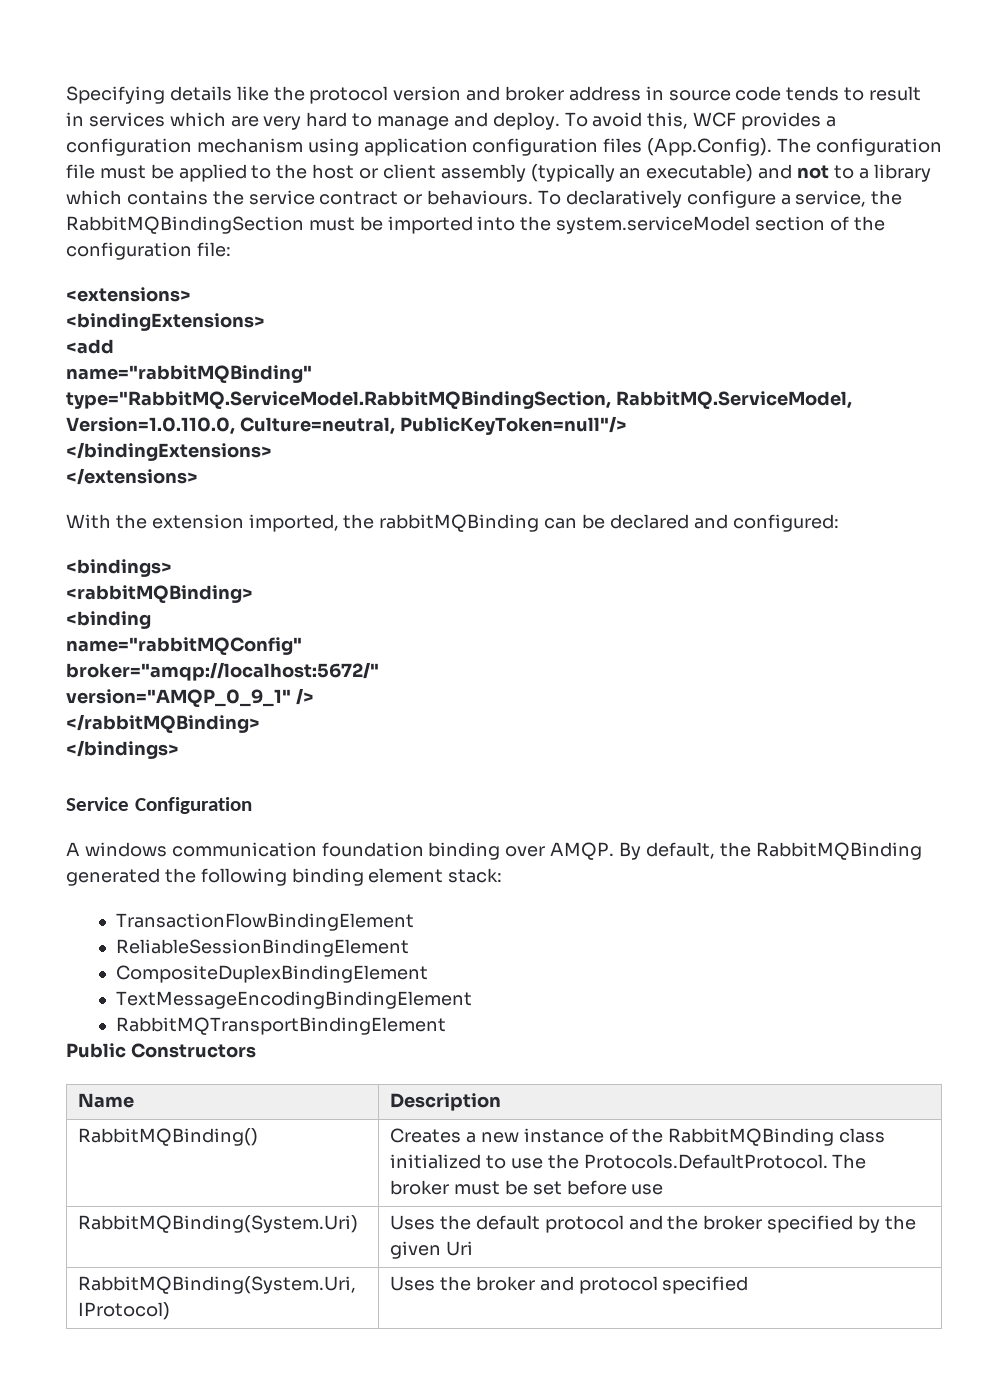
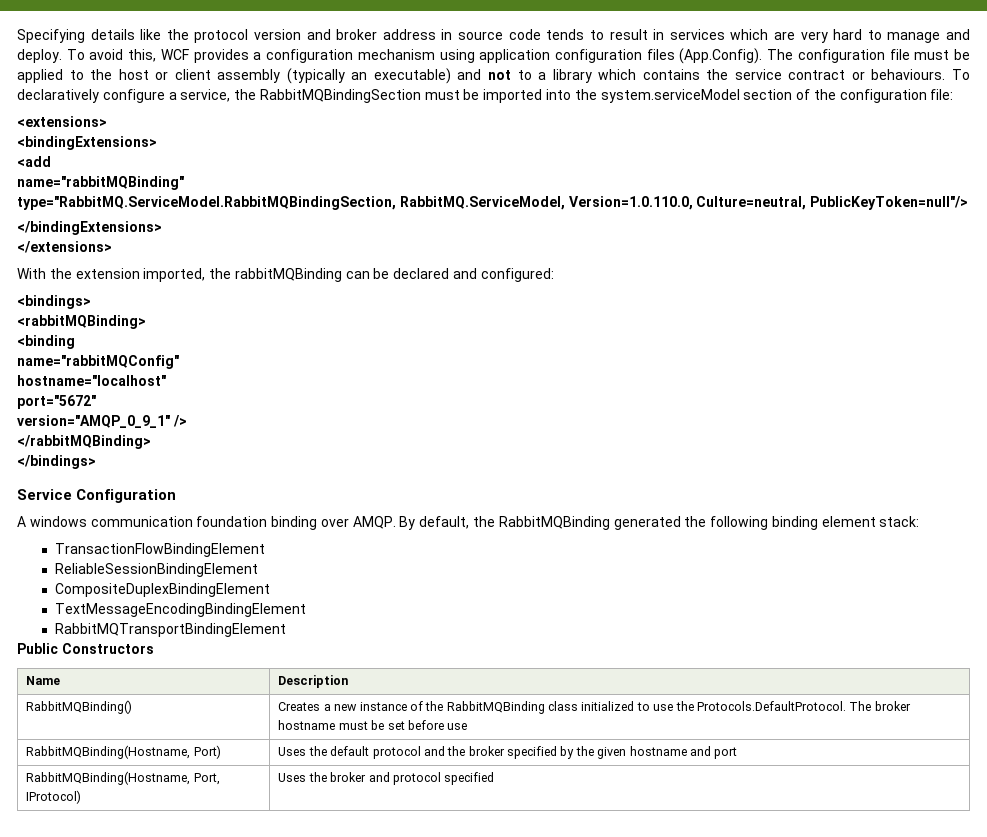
- broker="amqp://localhost:5672/"
+ hostname="localhost"
+ port="5672"
- RabbitMQBinding() | Creates a new instance of the RabbitMQBinding class initialized to use the Protocols.DefaultProtocol. The broker must be set before use
+ RabbitMQBinding() | Creates a new instance of the RabbitMQBinding class initialized to use the Protocols.DefaultProtocol. The broker hostname must be set before use
- RabbitMQBinding(System.Uri) | Uses the default protocol and the broker specified by the given Uri
- RabbitMQBinding(System.Uri, IProtocol) | Uses the broker and protocol specified
+ RabbitMQBinding(Hostname, Port) | Uses the default protocol and the broker specified by the given hostname and port
+ RabbitMQBinding(Hostname, Port, IProtocol) | Uses the broker and protocol specified

